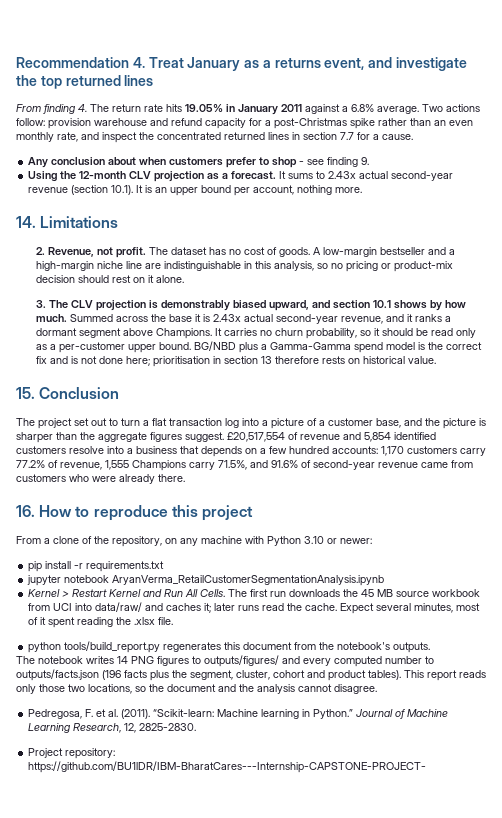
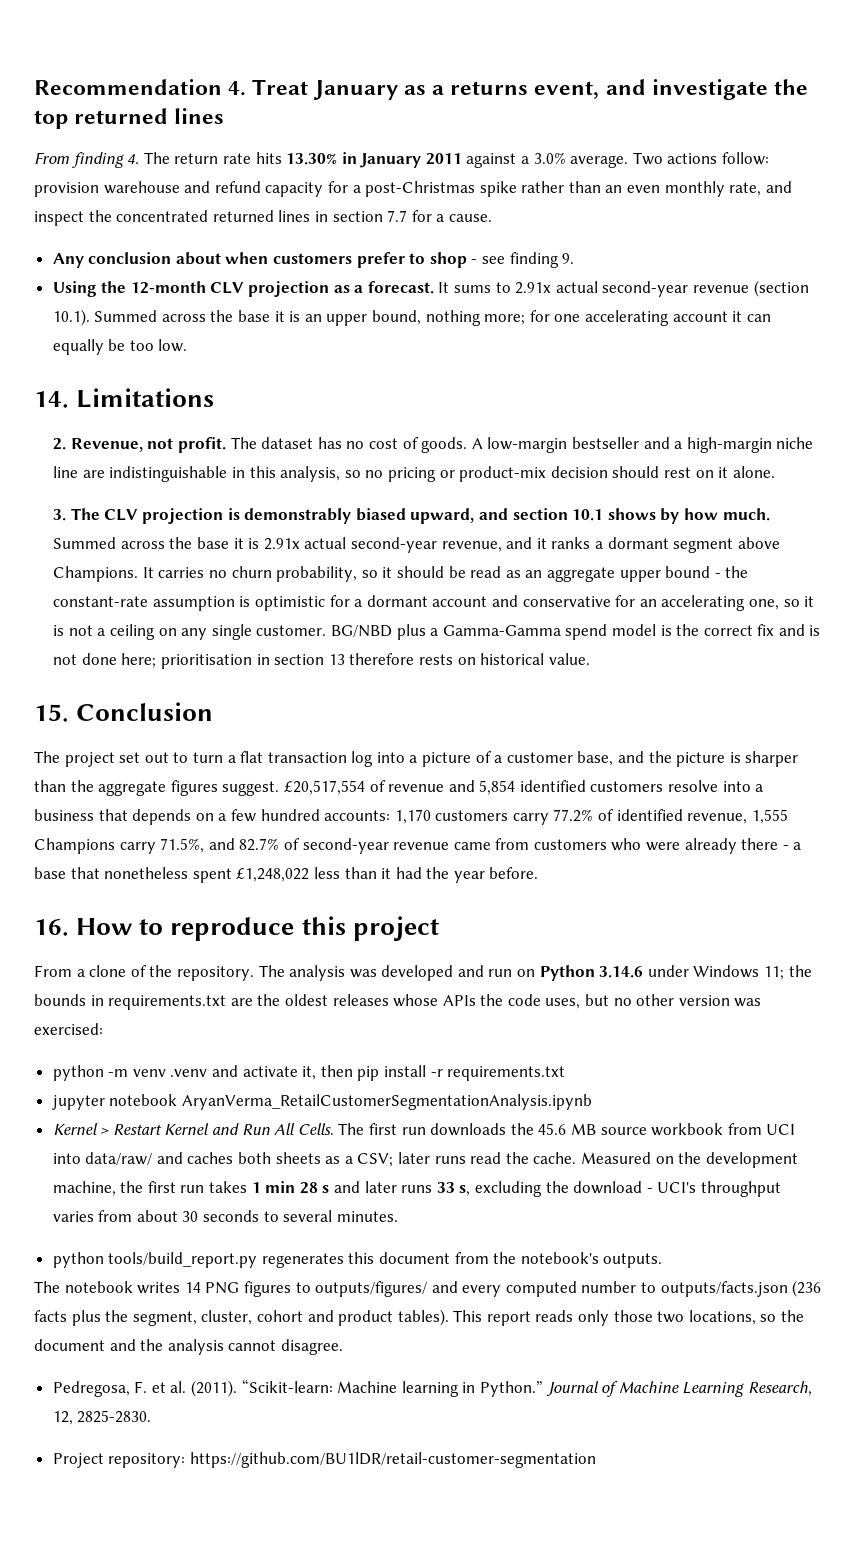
- From finding 4. The return rate hits 19.05% in January 2011 against a 6.8% average.
+ From finding 4. The return rate hits 13.30% in January 2011 against a 3.0% average.
- It sums to 2.43x actual second-year revenue (section 10.1). It is an upper bound per account, nothing more.
+ It sums to 2.91x actual second-year revenue (section 10.1). Summed across the base it is an upper bound, nothing more; for one accelerating account it can equally be too low.
- Summed across the base it is 2.43x actual second-year revenue, and it ranks a dormant segment above Champions.
+ Summed across the base it is 2.91x actual second-year revenue, and it ranks a dormant segment above Champions.
- It carries no churn probability, so it should be read only as a per-customer upper bound.
+ It carries no churn probability, so it should be read as an aggregate upper bound - the constant-rate assumption is optimistic for a dormant account and conservative for an accelerating one, so it is not a ceiling on any single customer.
- £20,517,554 of revenue and 5,854 identified customers resolve into a business that depends on a few hundred accounts: 1,170 customers carry 77.2% of revenue, 1,555 Champions carry 71.5%, and 91.6% of second-year revenue came from customers who were already there.
+ £20,517,554 of revenue and 5,854 identified customers resolve into a business that depends on a few hundred accounts: 1,170 customers carry 77.2% of identified revenue, 1,555 Champions carry 71.5%, and 82.7% of second-year revenue came from customers who were already there - a base that nonetheless spent £1,248,022 less than it had the year before.
- From a clone of the repository, on any machine with Python 3.10 or newer:
- pip install -r requirements.txt
+ From a clone of the repository. The analysis was developed and run on Python 3.14.6 under Windows 11; the bounds in requirements.txt are the oldest releases whose APIs the code uses, but no other version was exercised:
+ python -m venv .venv and activate it, then pip install -r requirements.txt
- The first run downloads the 45 MB source workbook from UCI into data/raw/ and caches it; later runs read the cache.
+ The first run downloads the 45.6 MB source workbook from UCI into data/raw/ and caches both sheets as a CSV; later runs read the cache.
- Expect several minutes, most of it spent reading the .xlsx file.
+ Measured on the development machine, the first run takes 1 min 28 s and later runs 33 s, excluding the download - UCI's throughput varies from about 30 seconds to several minutes.
- The notebook writes 14 PNG figures to outputs/figures/ and every computed number to outputs/facts.json (196 facts plus the segment, cluster, cohort and product tables).
+ The notebook writes 14 PNG figures to outputs/figures/ and every computed number to outputs/facts.json (236 facts plus the segment, cluster, cohort and product tables).
- Project repository: https://github.com/BU1lDR/IBM-BharatCares---Internship-CAPSTONE-PROJECT-
+ Project repository: https://github.com/BU1lDR/retail-customer-segmentation

